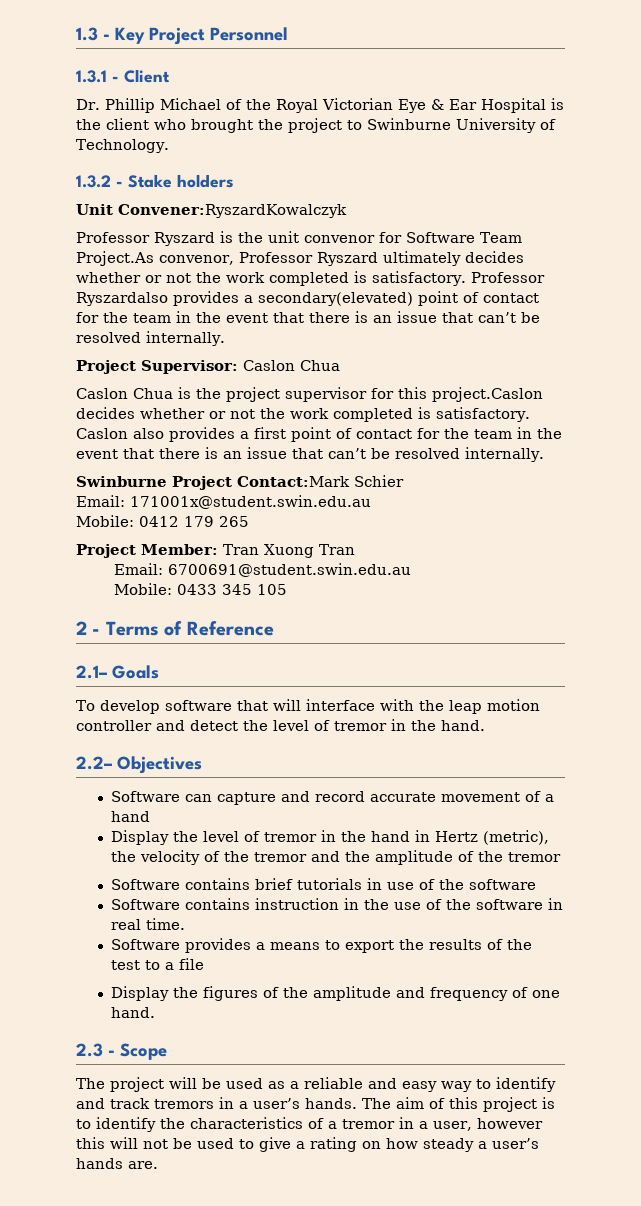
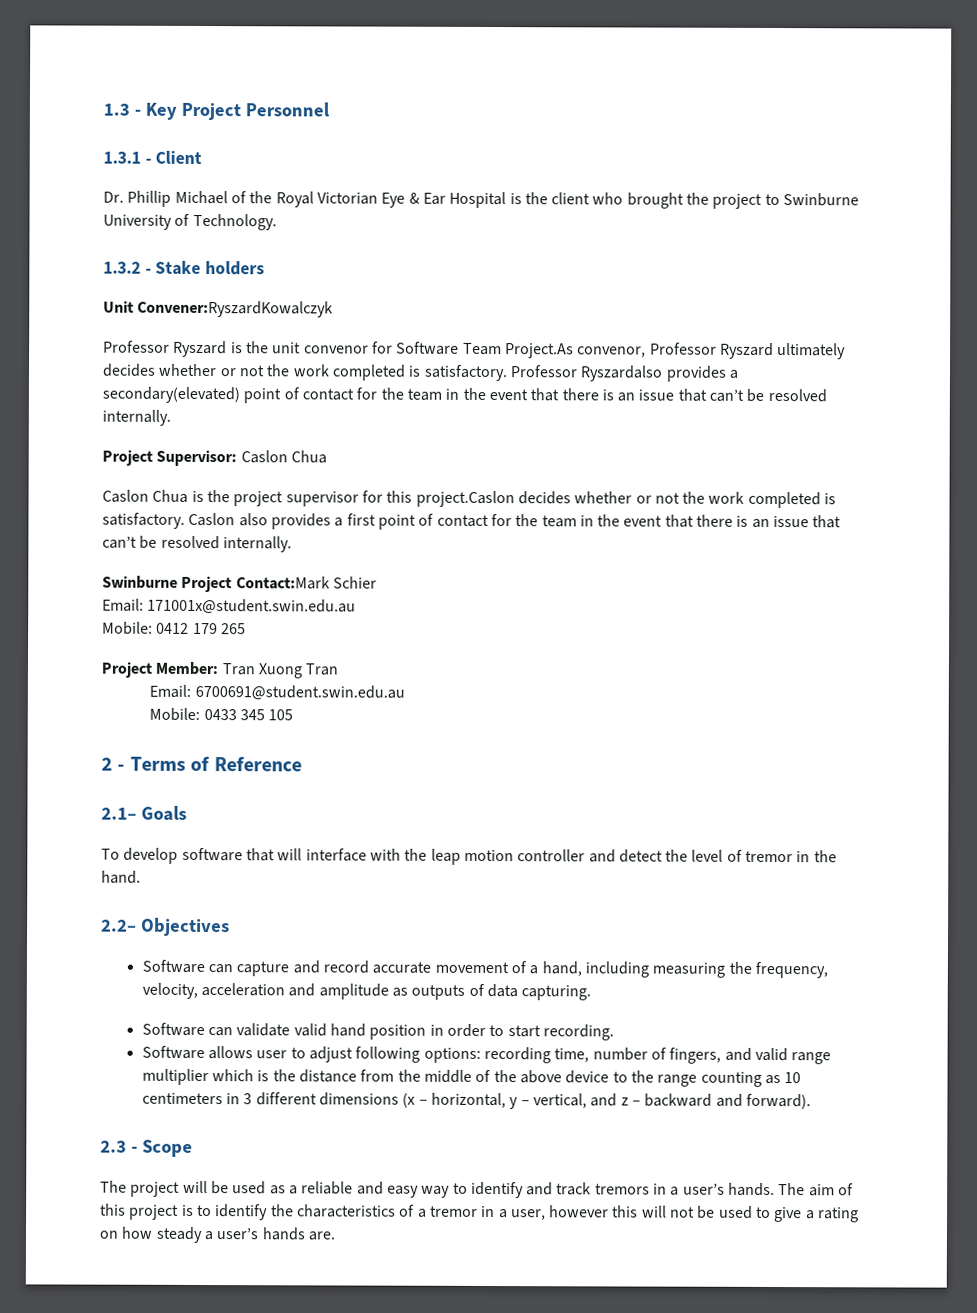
- Software can capture and record accurate movement of a hand
- Display the level of tremor in the hand in Hertz (metric), the velocity of the tremor and the amplitude of the tremor
- Software contains brief tutorials in use of the software
- Software contains instruction in the use of the software in real time.
- Software provides a means to export the results of the test to a file
- Display the figures of the amplitude and frequency of one hand.
+ Software can capture and record accurate movement of a hand, including measuring the frequency, velocity, acceleration and amplitude as outputs of data capturing.
+ Software can validate valid hand position in order to start recording.
+ Software allows user to adjust following options: recording time, number of fingers, and valid range multiplier which is the distance from the middle of the above device to the range counting as 10 centimeters in 3 different dimensions (x – horizontal, y – vertical, and z – backward and forward).

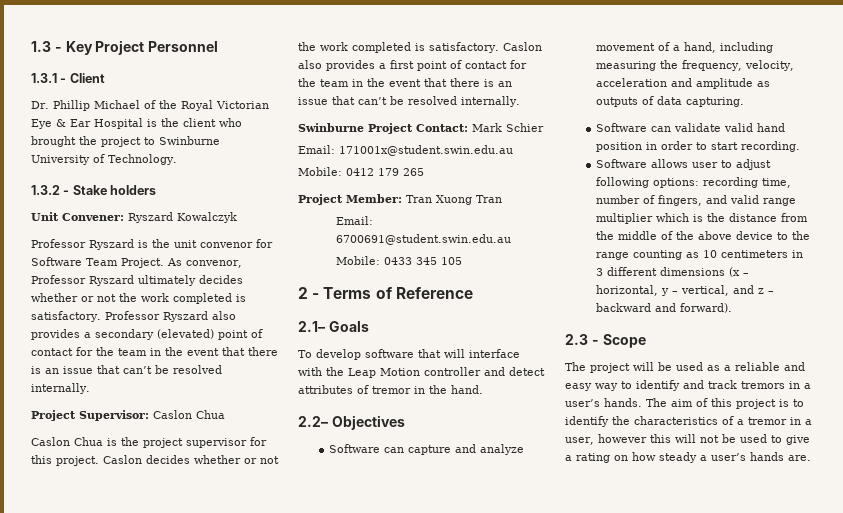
- Unit Convener:RyszardKowalczyk
+ Unit Convener: Ryszard Kowalczyk
- Professor Ryszard is the unit convenor for Software Team Project.As convenor, Professor Ryszard ultimately decides whether or not the work completed is satisfactory.
+ Professor Ryszard is the unit convenor for Software Team Project. As convenor, Professor Ryszard ultimately decides whether or not the work completed is satisfactory.
- Professor Ryszardalso provides a secondary(elevated) point of contact for the team in the event that there is an issue that can’t be resolved internally.
+ Professor Ryszard also provides a secondary (elevated) point of contact for the team in the event that there is an issue that can’t be resolved internally.
- Caslon Chua is the project supervisor for this project.Caslon decides whether or not the work completed is satisfactory.
+ Caslon Chua is the project supervisor for this project. Caslon decides whether or not the work completed is satisfactory.
- Swinburne Project Contact:Mark Schier
+ Swinburne Project Contact: Mark Schier
- To develop software that will interface with the leap motion controller and detect the level of tremor in the hand.
+ To develop software that will interface with the Leap Motion controller and detect attributes of tremor in the hand.
- Software can capture and record accurate movement of a hand, including measuring the frequency, velocity, acceleration and amplitude as outputs of data capturing.
+ Software can capture and analyze movement of a hand, including measuring the frequency, velocity, acceleration and amplitude as outputs of data capturing.

